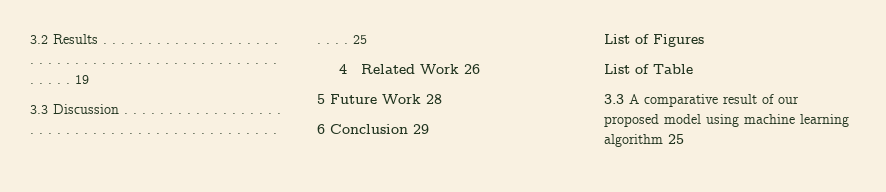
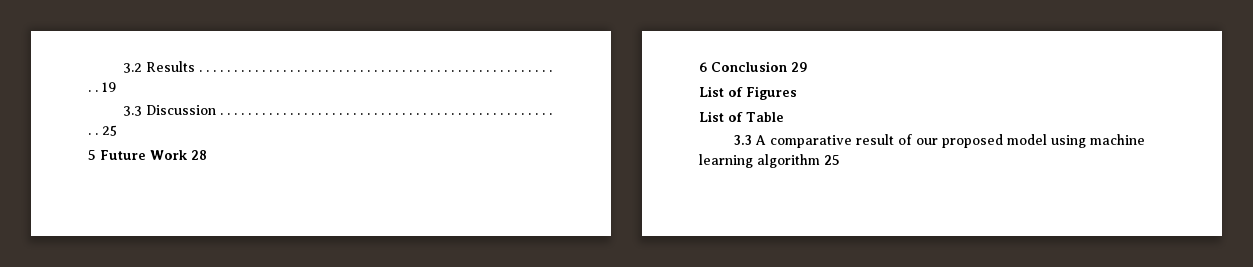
- 4 Related Work 26

